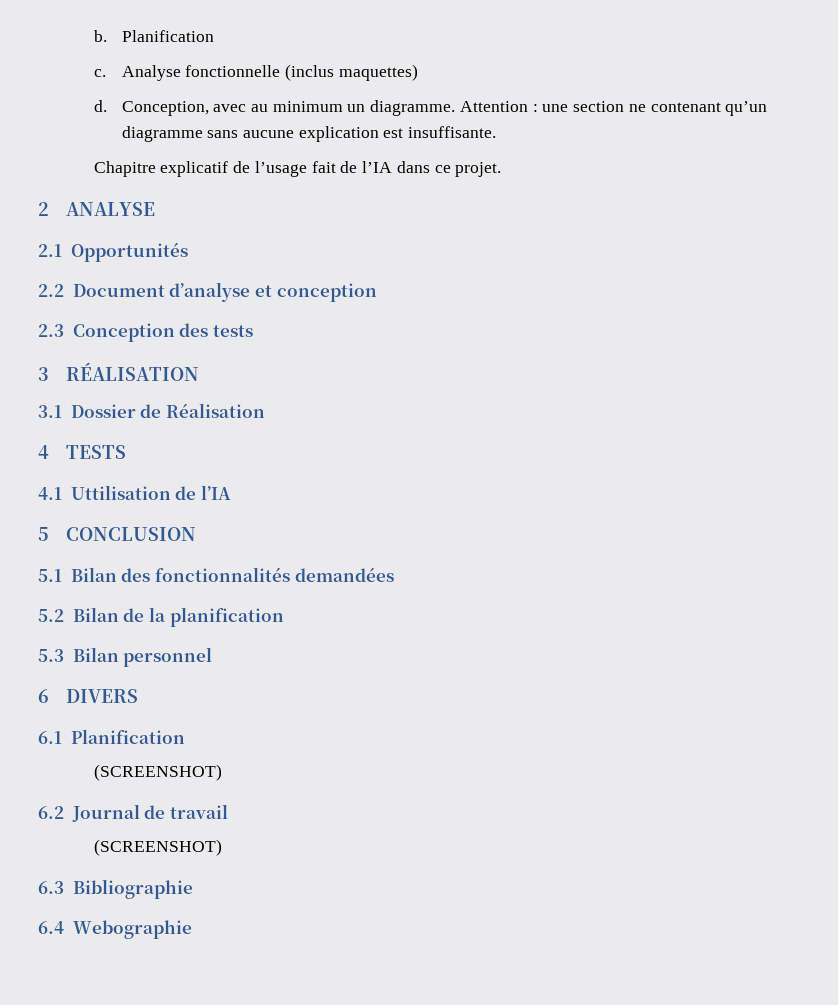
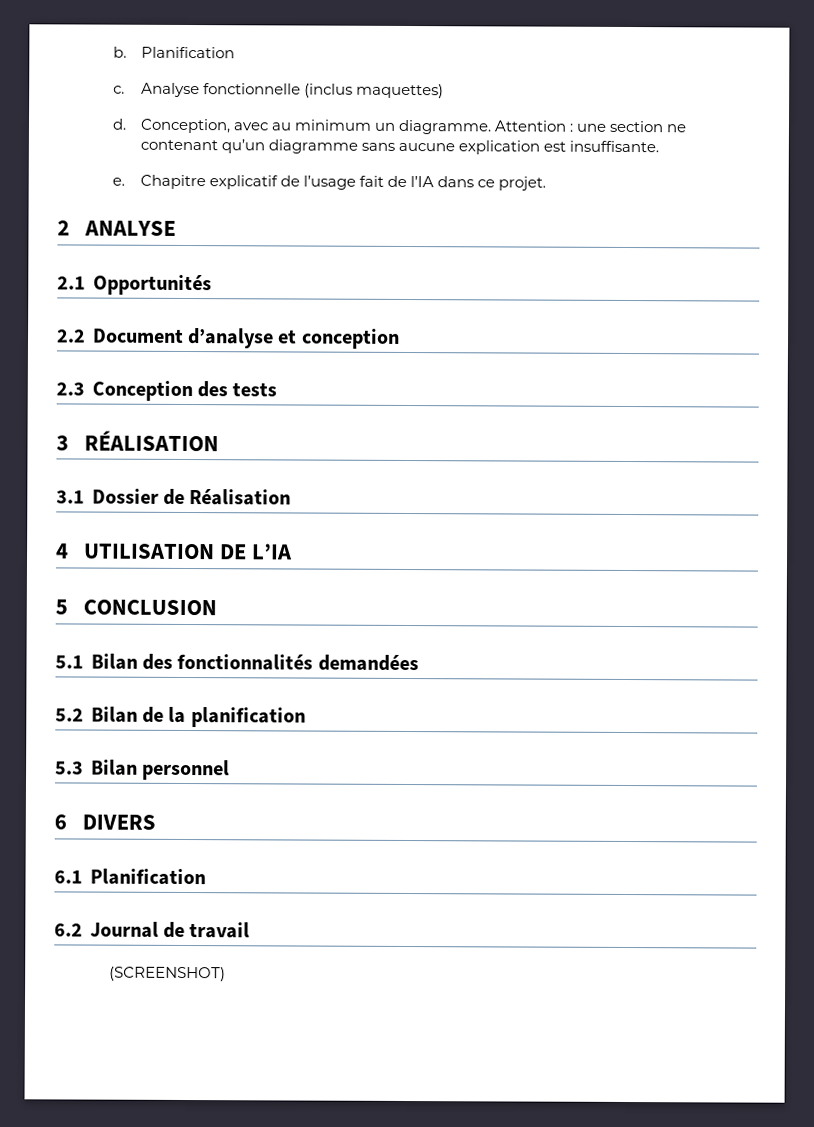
+ e.
- 4 TESTS
- 4.1 Uttilisation de l’IA
+ 4 UTILISATION DE L’IA
  6.1 Planification
- (SCREENSHOT)
- 6.3 Bibliographie
- 6.4 Webographie

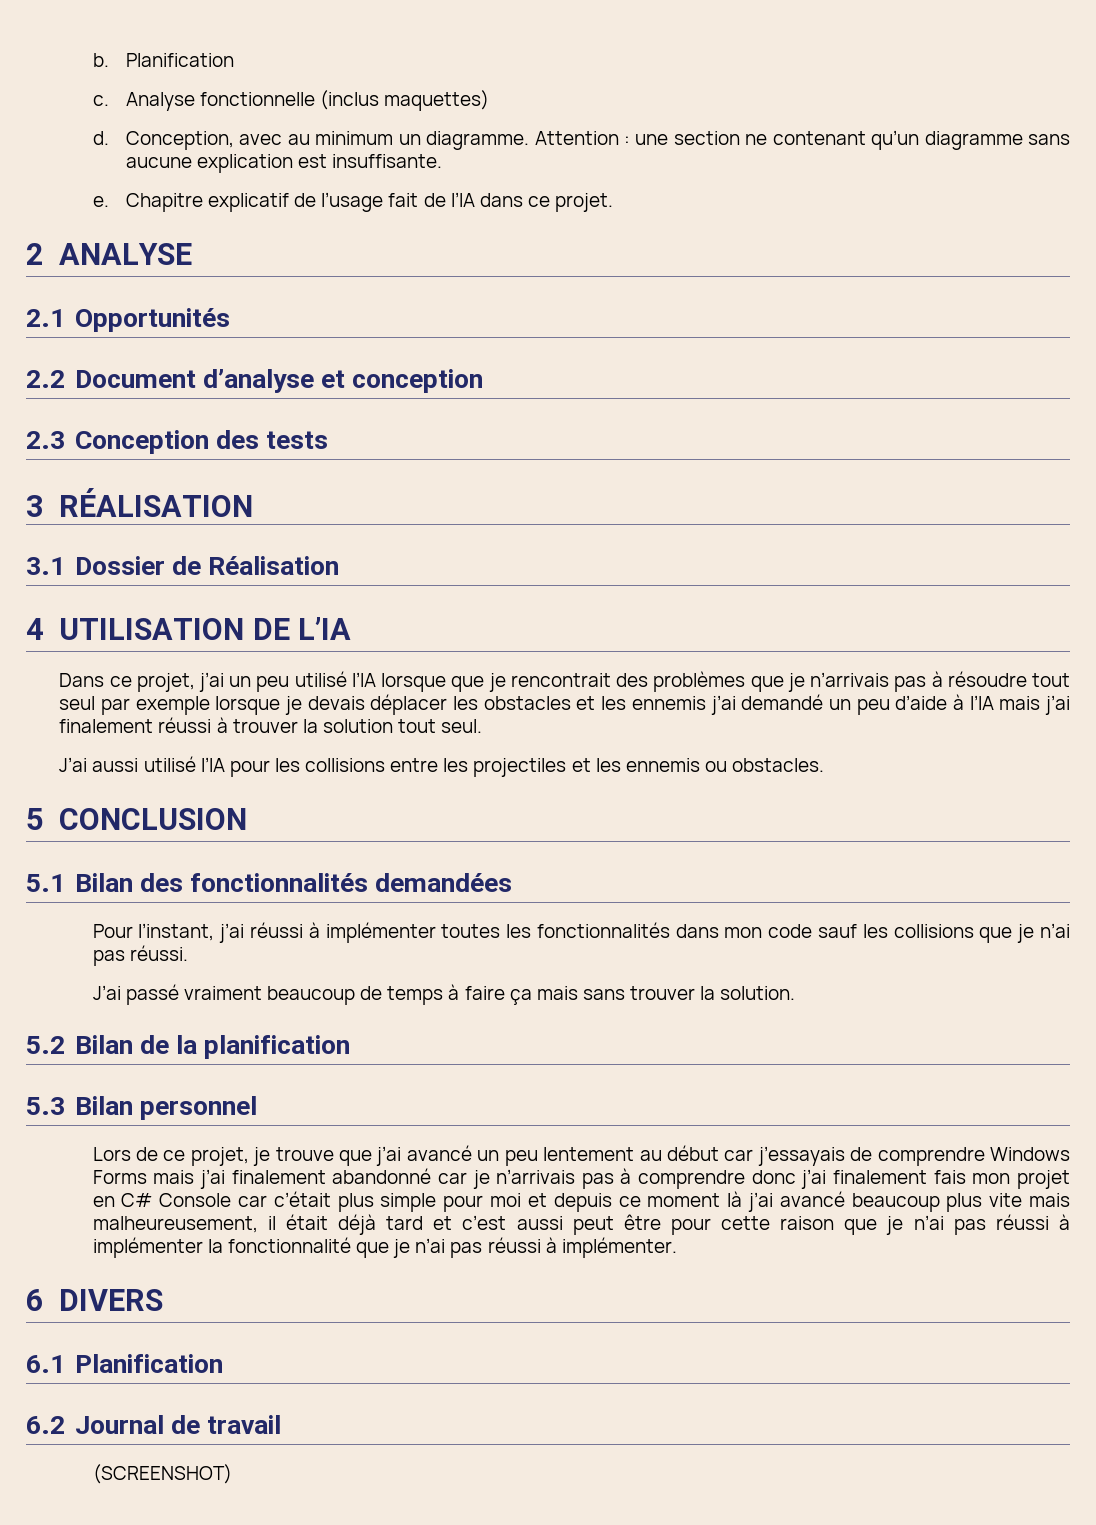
+ Dans ce projet, j’ai un peu utilisé l’IA lorsque que je rencontrait des problèmes que je n’arrivais pas à résoudre tout seul par exemple lorsque je devais déplacer les obstacles et les ennemis j’ai demandé un peu d’aide à l’IA mais j’ai finalement réussi à trouver la solution tout seul.
+ J’ai aussi utilisé l’IA pour les collisions entre les projectiles et les ennemis ou obstacles.
+ Pour l’instant, j’ai réussi à implémenter toutes les fonctionnalités dans mon code sauf les collisions que je n’ai pas réussi.
+ J’ai passé vraiment beaucoup de temps à faire ça mais sans trouver la solution.
+ Lors de ce projet, je trouve que j’ai avancé un peu lentement au début car j’essayais de comprendre Windows Forms mais j’ai finalement abandonné car je n’arrivais pas à comprendre donc j’ai finalement fais mon projet en C# Console car c’était plus simple pour moi et depuis ce moment là j’ai avancé beaucoup plus vite mais malheureusement, il était déjà tard et c’est aussi peut être pour cette raison que je n’ai pas réussi à implémenter la fonctionnalité que je n’ai pas réussi à implémenter.

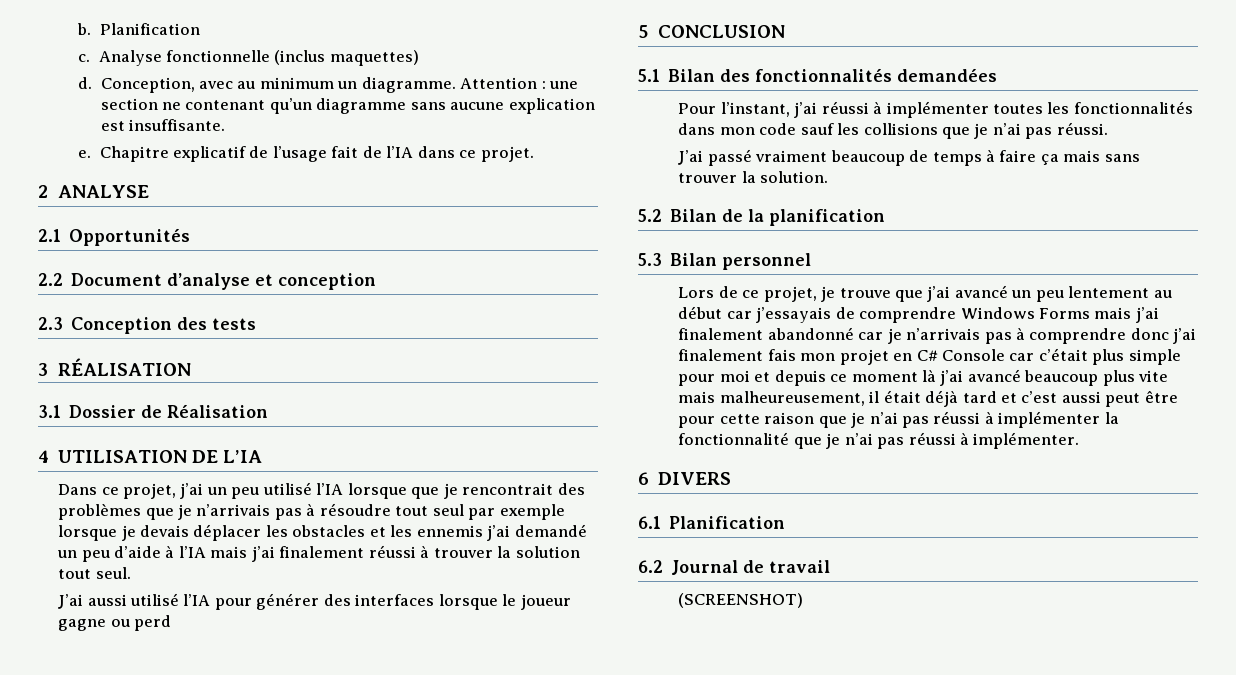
- J’ai aussi utilisé l’IA pour les collisions entre les projectiles et les ennemis ou obstacles.
+ J’ai aussi utilisé l’IA pour générer des interfaces lorsque le joueur gagne ou perd

